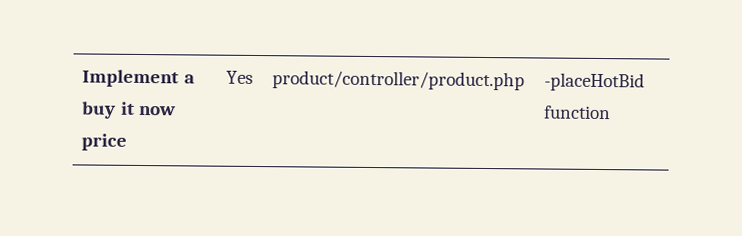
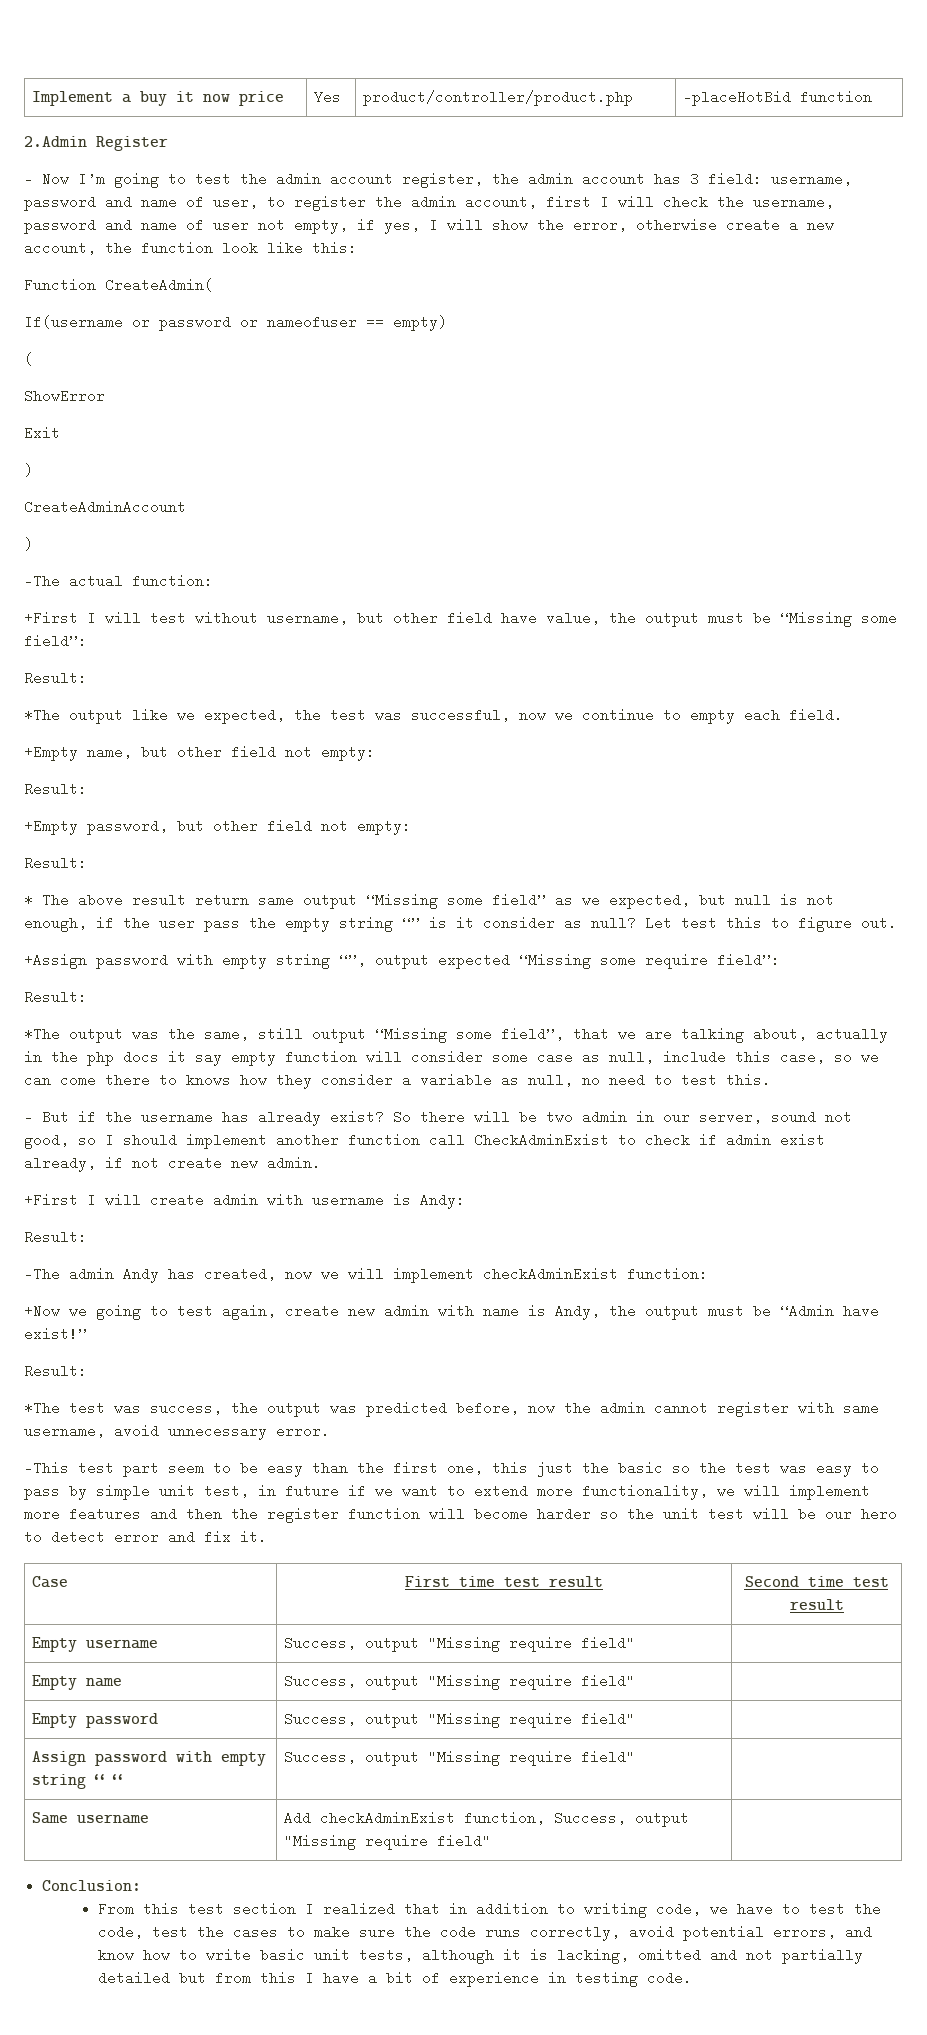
+ 2.Admin Register
+ - Now I’m going to test the admin account register, the admin account has 3 field: username, password and name of user, to register the admin account, first I will check the username, password and name of user not empty, if yes, I will show the error, otherwise create a new account, the function look like this:
+ Function CreateAdmin(
+ If(username or password or nameofuser == empty)
+ (
+ ShowError
+ Exit
+ )
+ CreateAdminAccount
+ )
+ -The actual function:
+ +First I will test without username, but other field have value, the output must be “Missing some field”:
+ Result:
+ *The output like we expected, the test was successful, now we continue to empty each field.
+ +Empty name, but other field not empty:
+ Result:
+ +Empty password, but other field not empty:
+ Result:
+ * The above result return same output “Missing some field” as we expected, but null is not enough, if the user pass the empty string “” is it consider as null? Let test this to figure out.
+ +Assign password with empty string “”, output expected “Missing some require field”:
+ Result:
+ *The output was the same, still output “Missing some field”, that we are talking about, actually in the php docs it say empty function will consider some case as null, include this case, so we can come there to knows how they consider a variable as null, no need to test this.
+ - But if the username has already exist? So there will be two admin in our server, sound not good, so I should implement another function call CheckAdminExist to check if admin exist already, if not create new admin.
+ +First I will create admin with username is Andy:
+ Result:
+ -The admin Andy has created, now we will implement checkAdminExist function:
+ +Now we going to test again, create new admin with name is Andy, the output must be “Admin have exist!”
+ Result:
+ *The test was success, the output was predicted before, now the admin cannot register with same username, avoid unnecessary error.
+ -This test part seem to be easy than the first one, this just the basic so the test was easy to pass by simple unit test, in future if we want to extend more functionality, we will implement more features and then the register function will become harder so the unit test will be our hero to detect error and fix it.
+ Case | First time test result | Second time test result
+ Empty username | Success, output "Missing require field" |
+ Empty name | Success, output "Missing require field" |
+ Empty password | Success, output "Missing require field" |
+ Assign password with empty string “ “ | Success, output "Missing require field" |
+ Same username | Add checkAdminExist function, Success, output "Missing require field" |
+ Conclusion:
+ From this test section I realized that in addition to writing code, we have to test the code, test the cases to make sure the code runs correctly, avoid potential errors, and know how to write basic unit tests, although it is lacking, omitted and not partially detailed but from this I have a bit of experience in testing code.

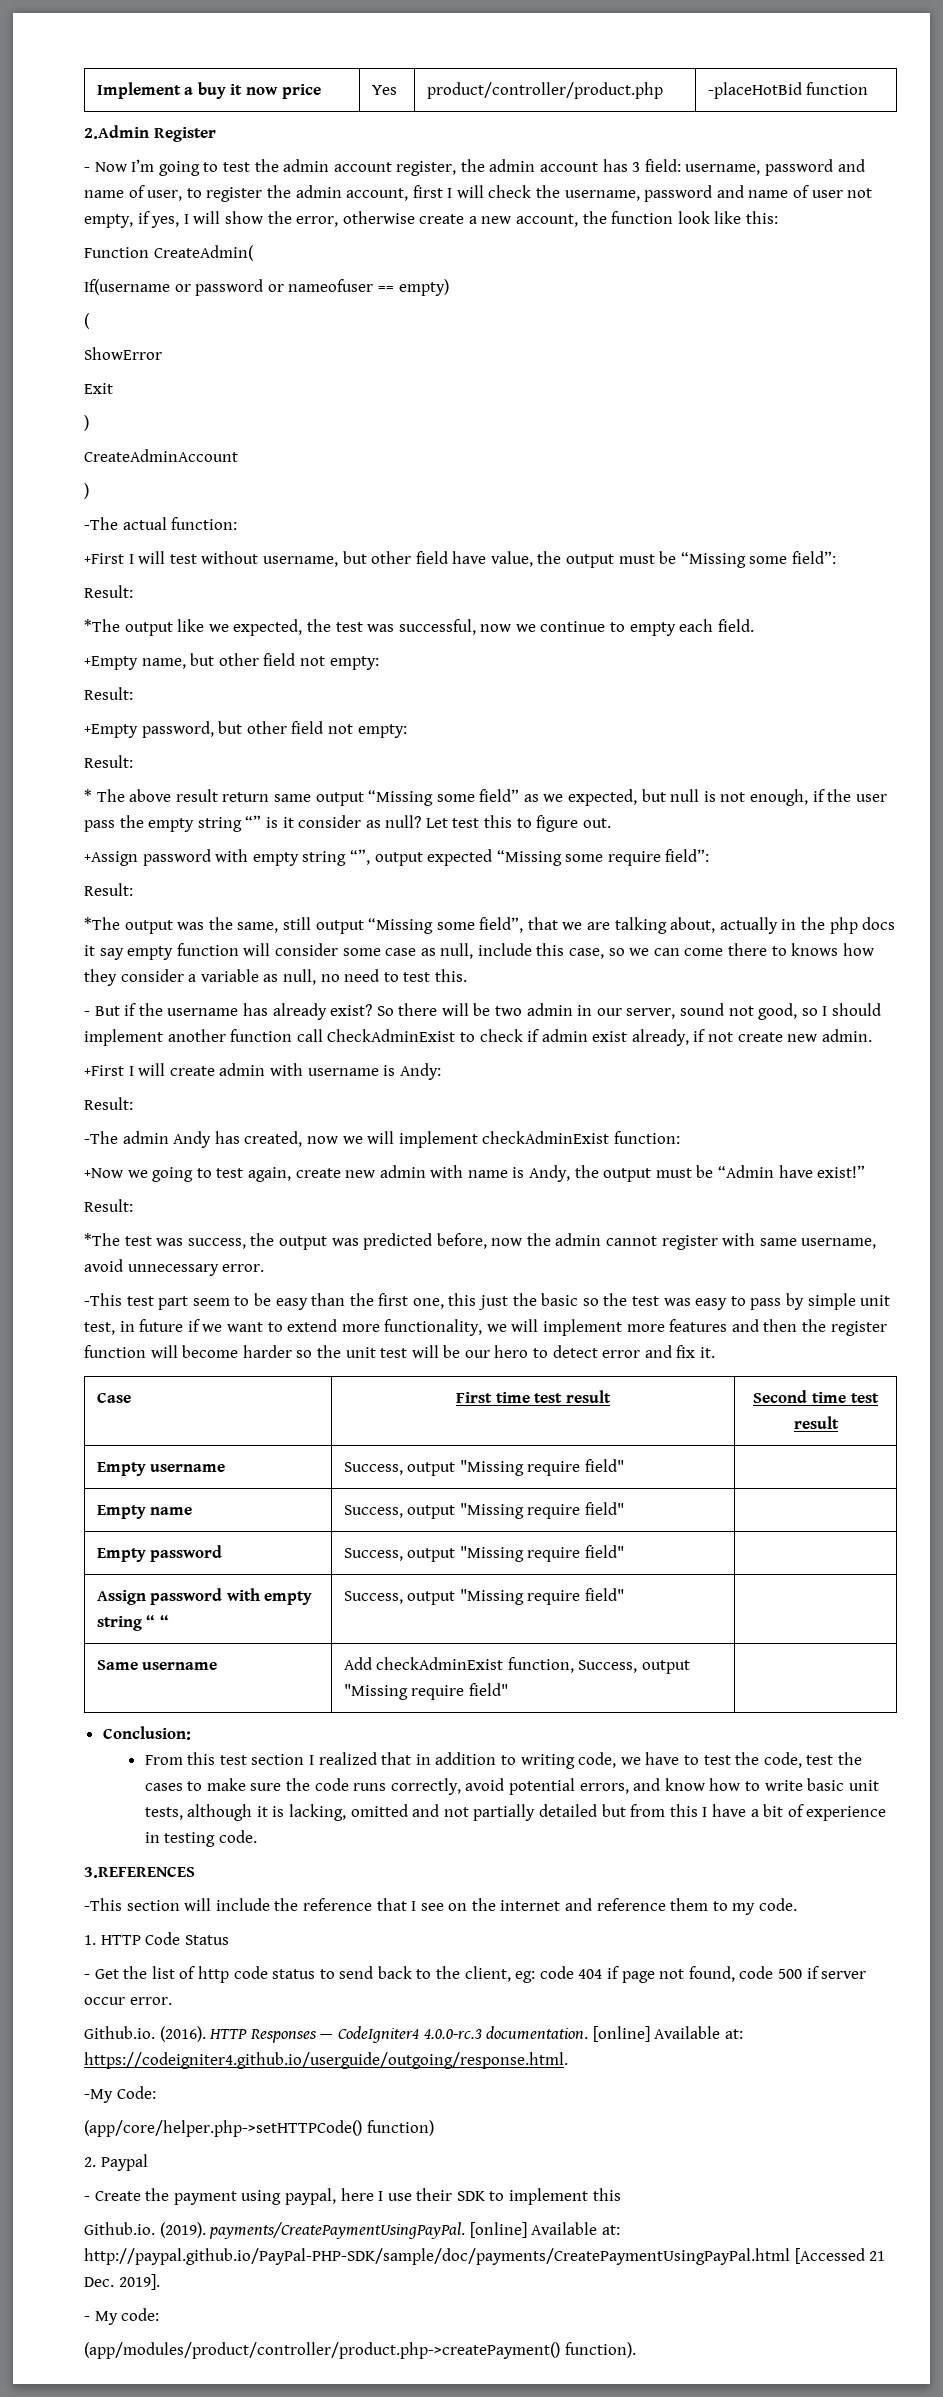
+ 3.REFERENCES
+ -This section will include the reference that I see on the internet and reference them to my code.
+ 1. HTTP Code Status
+ - Get the list of http code status to send back to the client, eg: code 404 if page not found, code 500 if server occur error.
+ Github.io. (2016). HTTP Responses — CodeIgniter4 4.0.0-rc.3 documentation. [online] Available at: https://codeigniter4.github.io/userguide/outgoing/response.html.
+ -My Code:
+ (app/core/helper.php->setHTTPCode() function)
+ 2. Paypal
+ - Create the payment using paypal, here I use their SDK to implement this
+ Github.io. (2019). payments/CreatePaymentUsingPayPal. [online] Available at: http://paypal.github.io/PayPal-PHP-SDK/sample/doc/payments/CreatePaymentUsingPayPal.html [Accessed 21 Dec. 2019].
+ - My code:
+ (app/modules/product/controller/product.php->createPayment() function).

